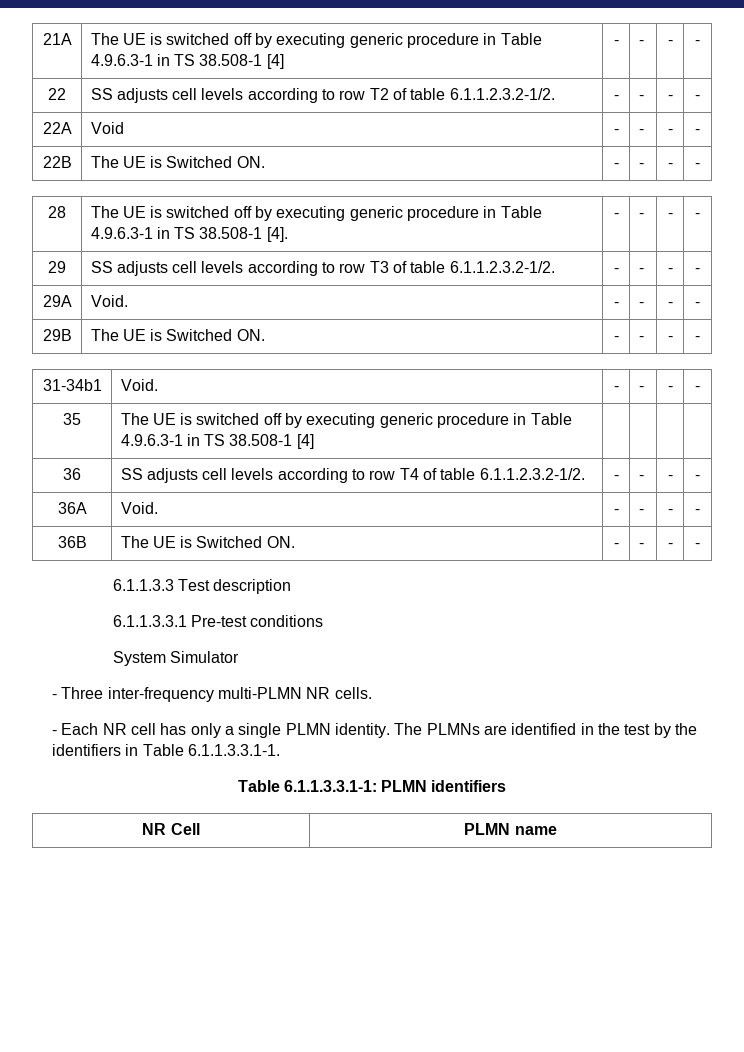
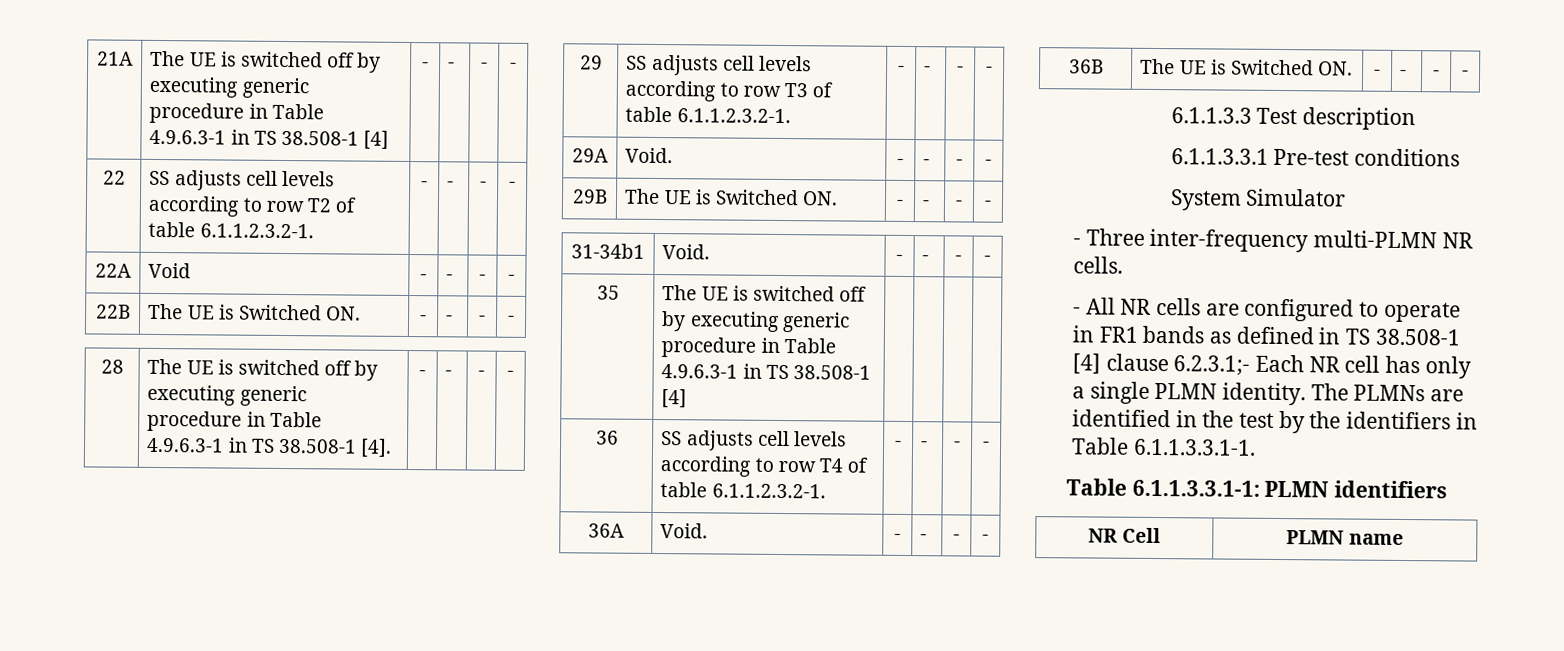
- 22 | SS adjusts cell levels according to row T2 of table 6.1.1.2.3.2-1/2. | - | - | - | -
+ 22 | SS adjusts cell levels according to row T2 of table 6.1.1.2.3.2-1. | - | - | - | -
- 29 | SS adjusts cell levels according to row T3 of table 6.1.1.2.3.2-1/2. | - | - | - | -
+ 29 | SS adjusts cell levels according to row T3 of table 6.1.1.2.3.2-1. | - | - | - | -
- 36 | SS adjusts cell levels according to row T4 of table 6.1.1.2.3.2-1/2. | - | - | - | -
+ 36 | SS adjusts cell levels according to row T4 of table 6.1.1.2.3.2-1. | - | - | - | -
- - Each NR cell has only a single PLMN identity.
+ - All NR cells are configured to operate in FR1 bands as defined in TS 38.508-1 [4] clause 6.2.3.1;- Each NR cell has only a single PLMN identity.

